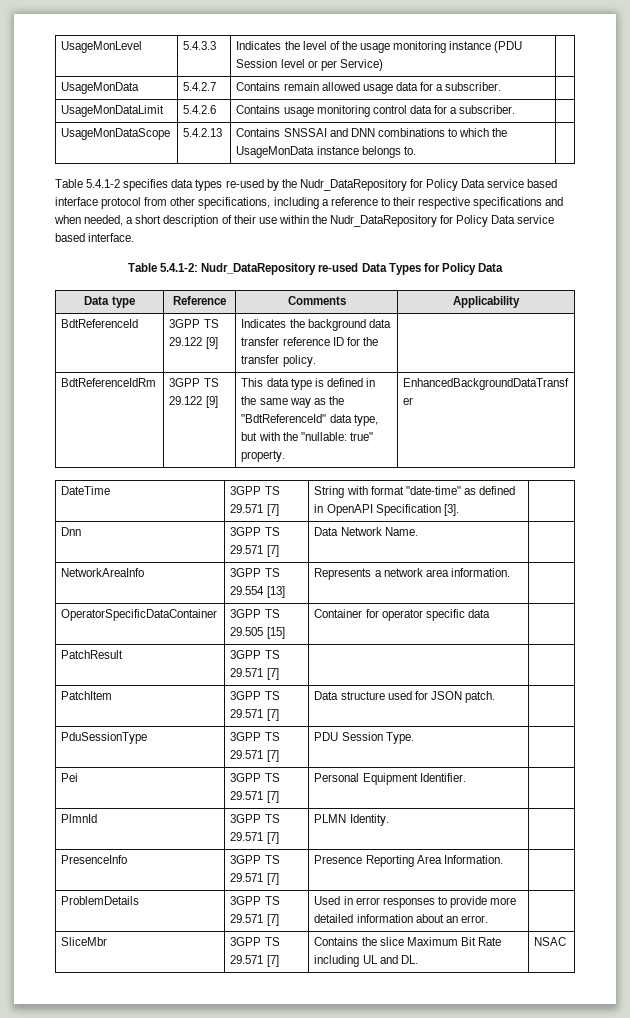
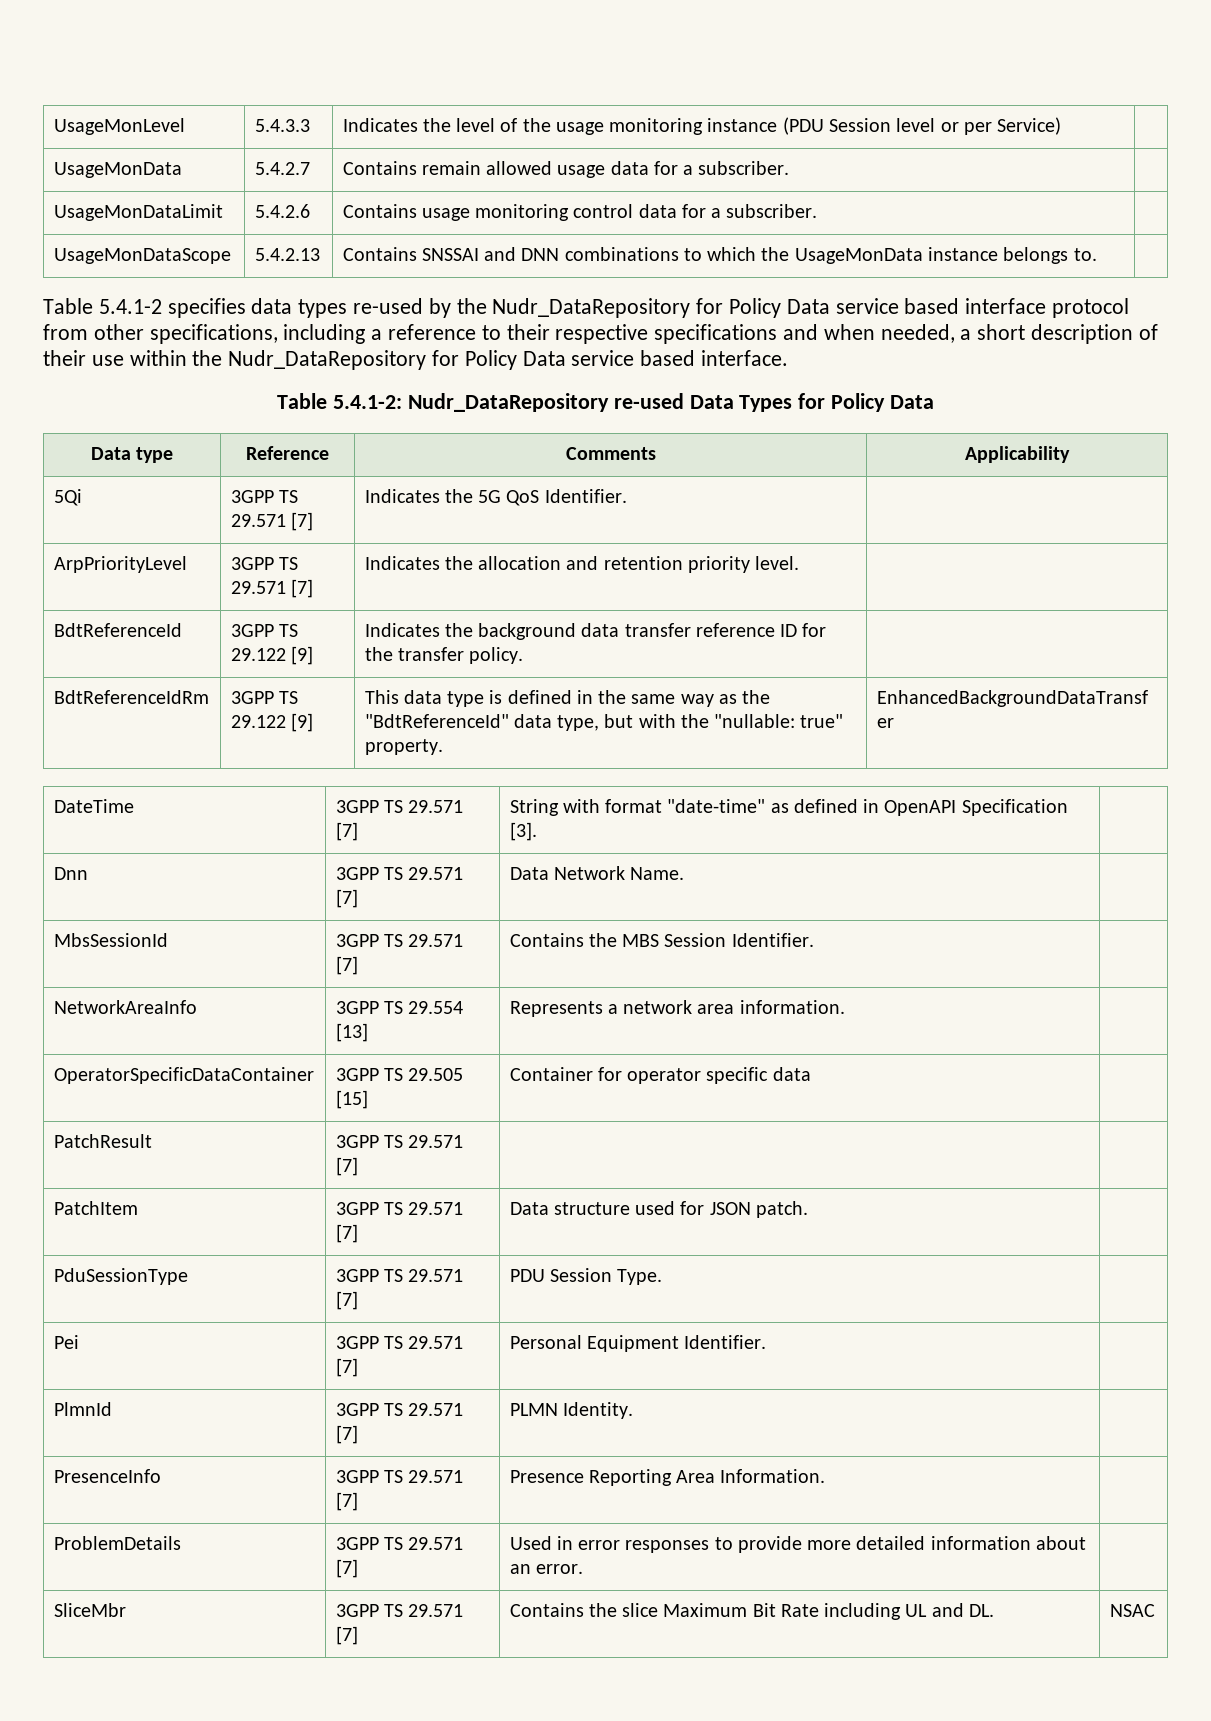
+ 5Qi | 3GPP TS 29.571 [7] | Indicates the 5G QoS Identifier. |
+ ArpPriorityLevel | 3GPP TS 29.571 [7] | Indicates the allocation and retention priority level. |
+ MbsSessionId | 3GPP TS 29.571 [7] | Contains the MBS Session Identifier. |

